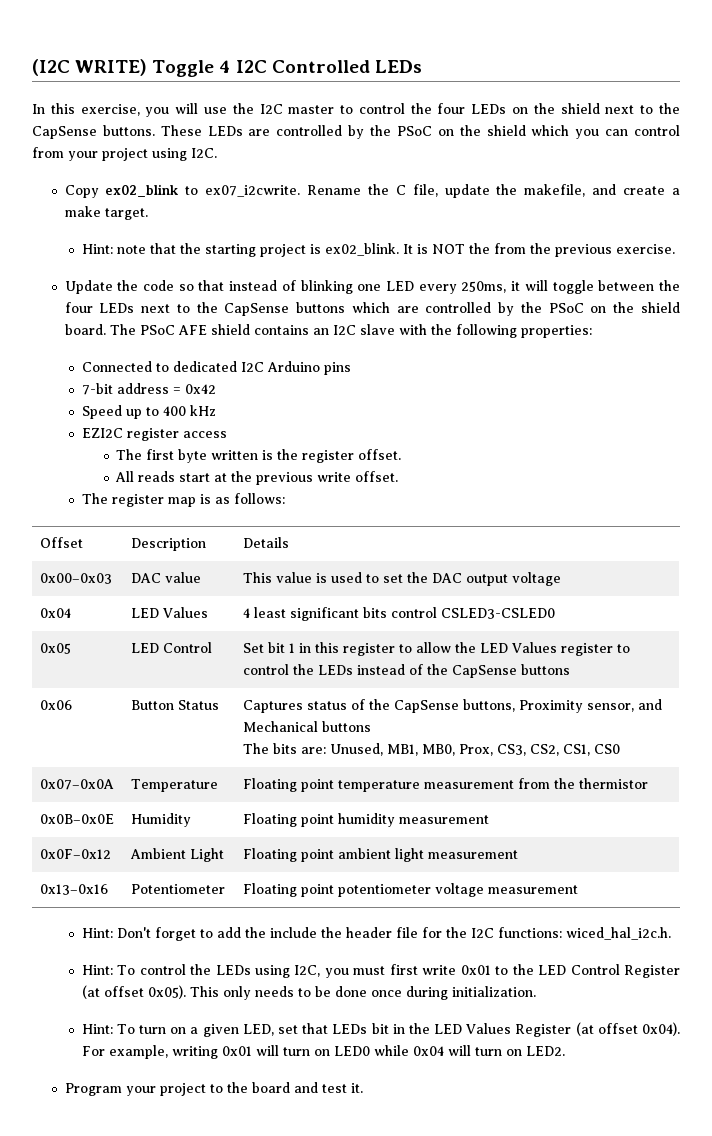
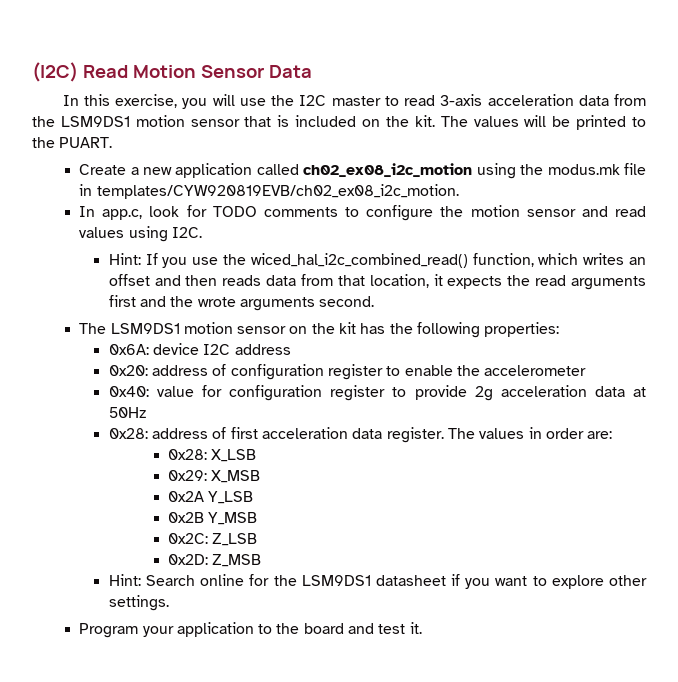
- (I2C WRITE) Toggle 4 I2C Controlled LEDs
+ (I2C) Read Motion Sensor Data
- In this exercise, you will use the I2C master to control the four LEDs on the shield next to the CapSense buttons. These LEDs are controlled by the PSoC on the shield which you can control from your project using I2C.
- Copy ex02_blink to ex07_i2cwrite. Rename the C file, update the makefile, and create a make target.
- Hint: note that the starting project is ex02_blink. It is NOT the from the previous exercise.
- Update the code so that instead of blinking one LED every 250ms, it will toggle between the four LEDs next to the CapSense buttons which are controlled by the PSoC on the shield board. The PSoC AFE shield contains an I2C slave with the following properties:
- Connected to dedicated I2C Arduino pins
- 7-bit address = 0x42
- Speed up to 400 kHz
- EZI2C register access
- The first byte written is the register offset.
- All reads start at the previous write offset.
- The register map is as follows:
- Offset | Description | Details
- 0x00–0x03 | DAC value | This value is used to set the DAC output voltage
- 0x04 | LED Values | 4 least significant bits control CSLED3-CSLED0
- 0x05 | LED Control | Set bit 1 in this register to allow the LED Values register to control the LEDs instead of the CapSense buttons
- 0x06 | Button Status | Captures status of the CapSense buttons, Proximity sensor, and Mechanical buttons
- The bits are: Unused, MB1, MB0, Prox, CS3, CS2, CS1, CS0
- 0x07–0x0A | Temperature | Floating point temperature measurement from the thermistor
- 0x0B–0x0E | Humidity | Floating point humidity measurement
- 0x0F–0x12 | Ambient Light | Floating point ambient light measurement
- 0x13–0x16 | Potentiometer | Floating point potentiometer voltage measurement
- Hint: Don't forget to add the include the header file for the I2C functions: wiced_hal_i2c.h.
- Hint: To control the LEDs using I2C, you must first write 0x01 to the LED Control Register (at offset 0x05). This only needs to be done once during initialization.
- Hint: To turn on a given LED, set that LEDs bit in the LED Values Register (at offset 0x04). For example, writing 0x01 will turn on LED0 while 0x04 will turn on LED2.
+ In this exercise, you will use the I2C master to read 3-axis acceleration data from the LSM9DS1 motion sensor that is included on the kit. The values will be printed to the PUART.
+ Create a new application called ch02_ex08_i2c_motion using the modus.mk file in templates/CYW920819EVB/ch02_ex08_i2c_motion.
+ In app.c, look for TODO comments to configure the motion sensor and read values using I2C.
+ Hint: If you use the wiced_hal_i2c_combined_read() function, which writes an offset and then reads data from that location, it expects the read arguments first and the wrote arguments second.
+ The LSM9DS1 motion sensor on the kit has the following properties:
+ 0x6A: device I2C address
+ 0x20: address of configuration register to enable the accelerometer
+ 0x40: value for configuration register to provide 2g acceleration data at 50Hz
+ 0x28: address of first acceleration data register. The values in order are:
+ 0x28: X_LSB
+ 0x29: X_MSB
+ 0x2A Y_LSB
+ 0x2B Y_MSB
+ 0x2C: Z_LSB
+ 0x2D: Z_MSB
+ Hint: Search online for the LSM9DS1 datasheet if you want to explore other settings.
- Program your project to the board and test it.
+ Program your application to the board and test it.

